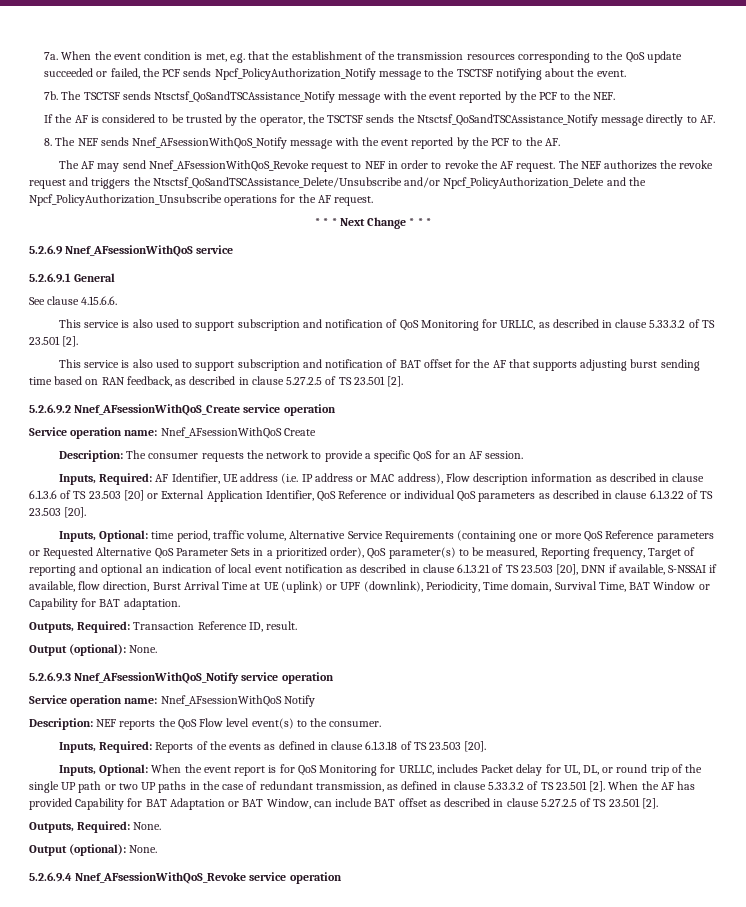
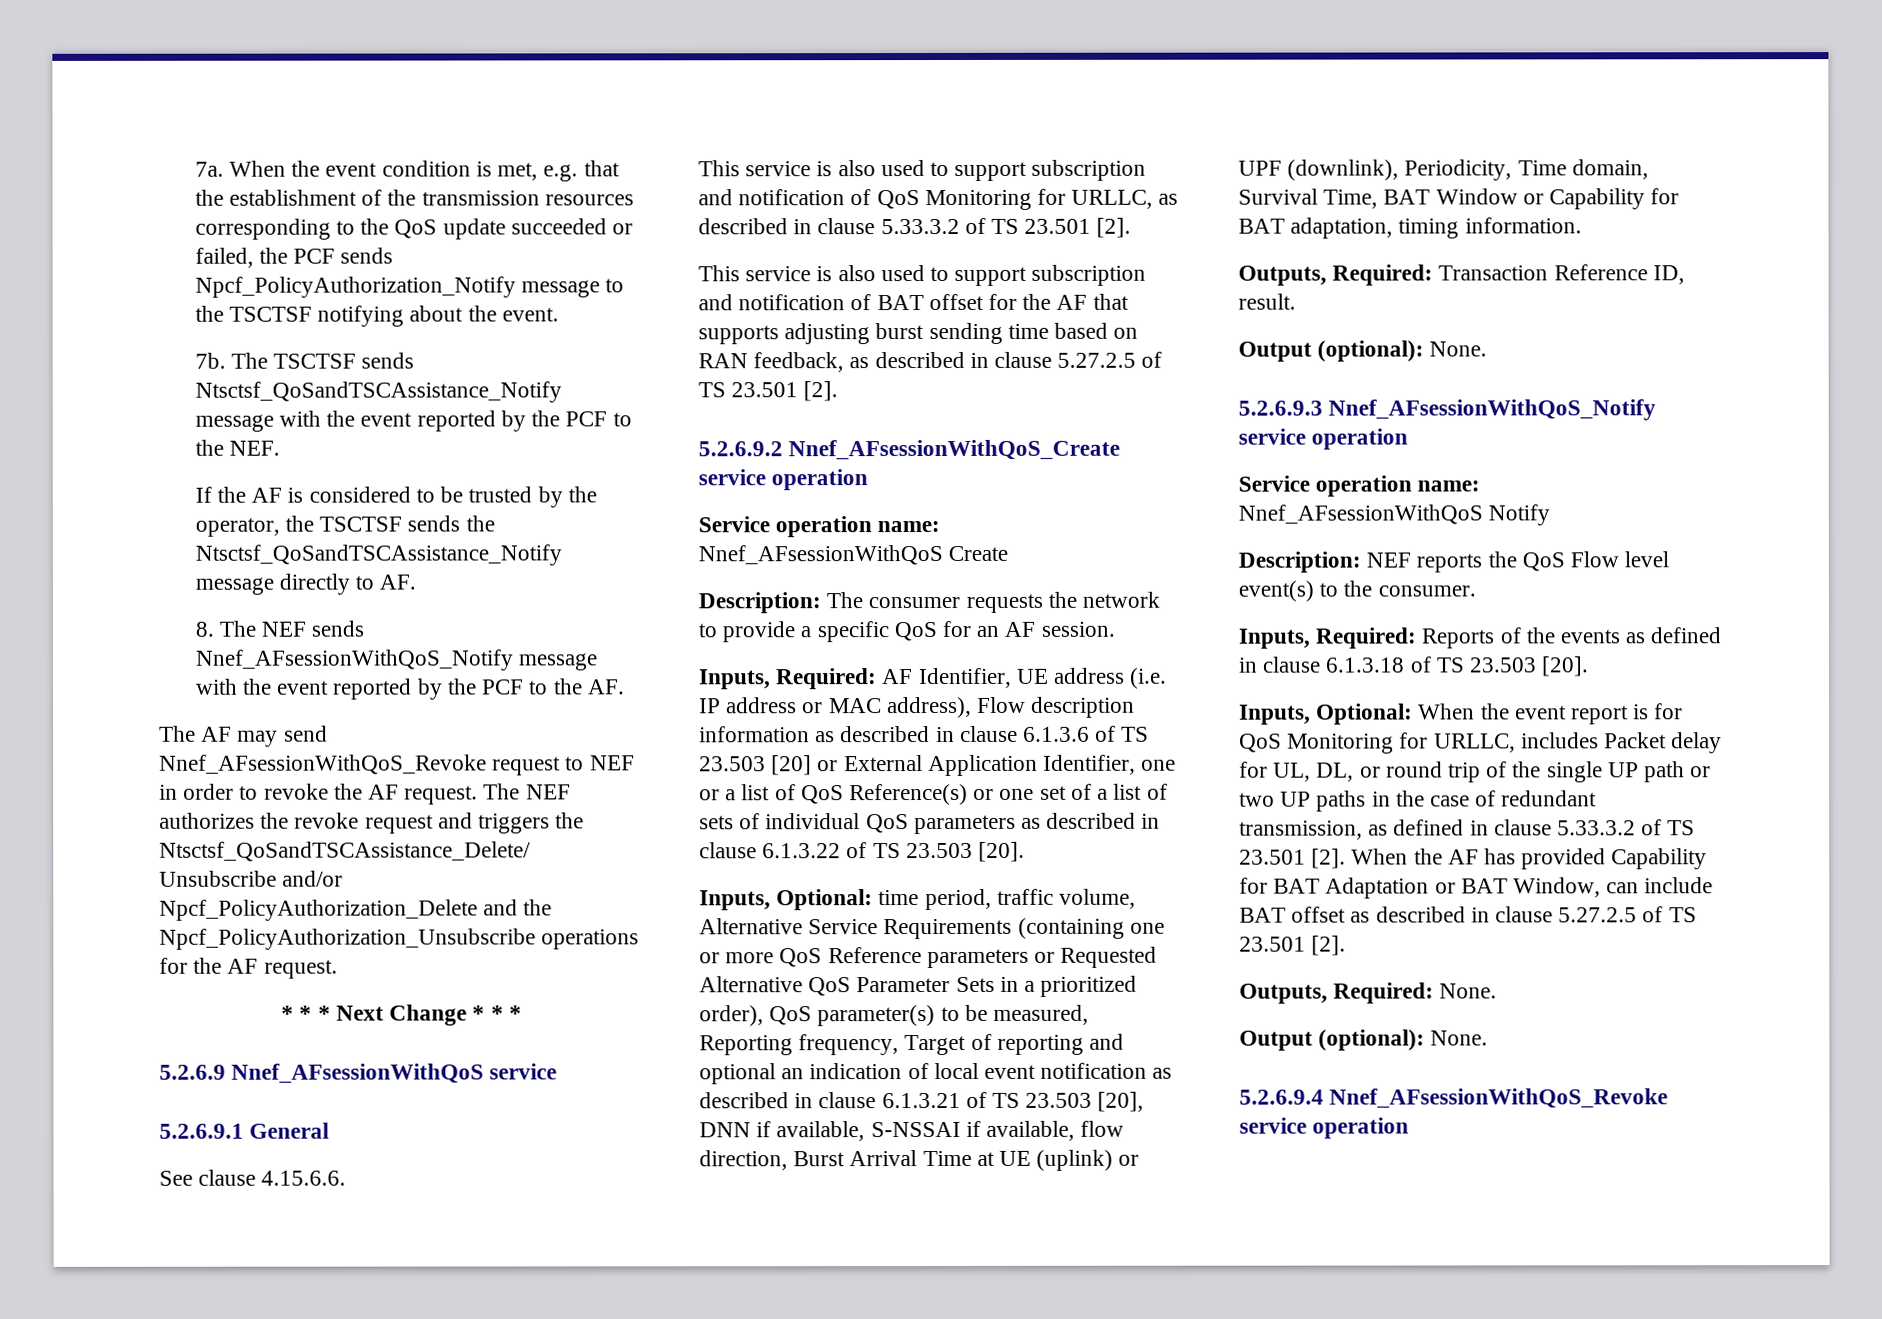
- Inputs, Required: AF Identifier, UE address (i.e. IP address or MAC address), Flow description information as described in clause 6.1.3.6 of TS 23.503 [20] or External Application Identifier, QoS Reference or individual QoS parameters as described in clause 6.1.3.22 of TS 23.503 [20].
+ Inputs, Required: AF Identifier, UE address (i.e. IP address or MAC address), Flow description information as described in clause 6.1.3.6 of TS 23.503 [20] or External Application Identifier, one or a list of QoS Reference(s) or one set of a list of sets of individual QoS parameters as described in clause 6.1.3.22 of TS 23.503 [20].
- time period, traffic volume, Alternative Service Requirements (containing one or more QoS Reference parameters or Requested Alternative QoS Parameter Sets in a prioritized order), QoS parameter(s) to be measured, Reporting frequency, Target of reporting and optional an indication of local event notification as described in clause 6.1.3.21 of TS 23.503 [20], DNN if available, S-NSSAI if available, flow direction, Burst Arrival Time at UE (uplink) or UPF (downlink), Periodicity, Time domain, Survival Time, BAT Window or Capability for BAT adaptation.
+ time period, traffic volume, Alternative Service Requirements (containing one or more QoS Reference parameters or Requested Alternative QoS Parameter Sets in a prioritized order), QoS parameter(s) to be measured, Reporting frequency, Target of reporting and optional an indication of local event notification as described in clause 6.1.3.21 of TS 23.503 [20], DNN if available, S-NSSAI if available, flow direction, Burst Arrival Time at UE (uplink) or UPF (downlink), Periodicity, Time domain, Survival Time, BAT Window or Capability for BAT adaptation, timing information.

